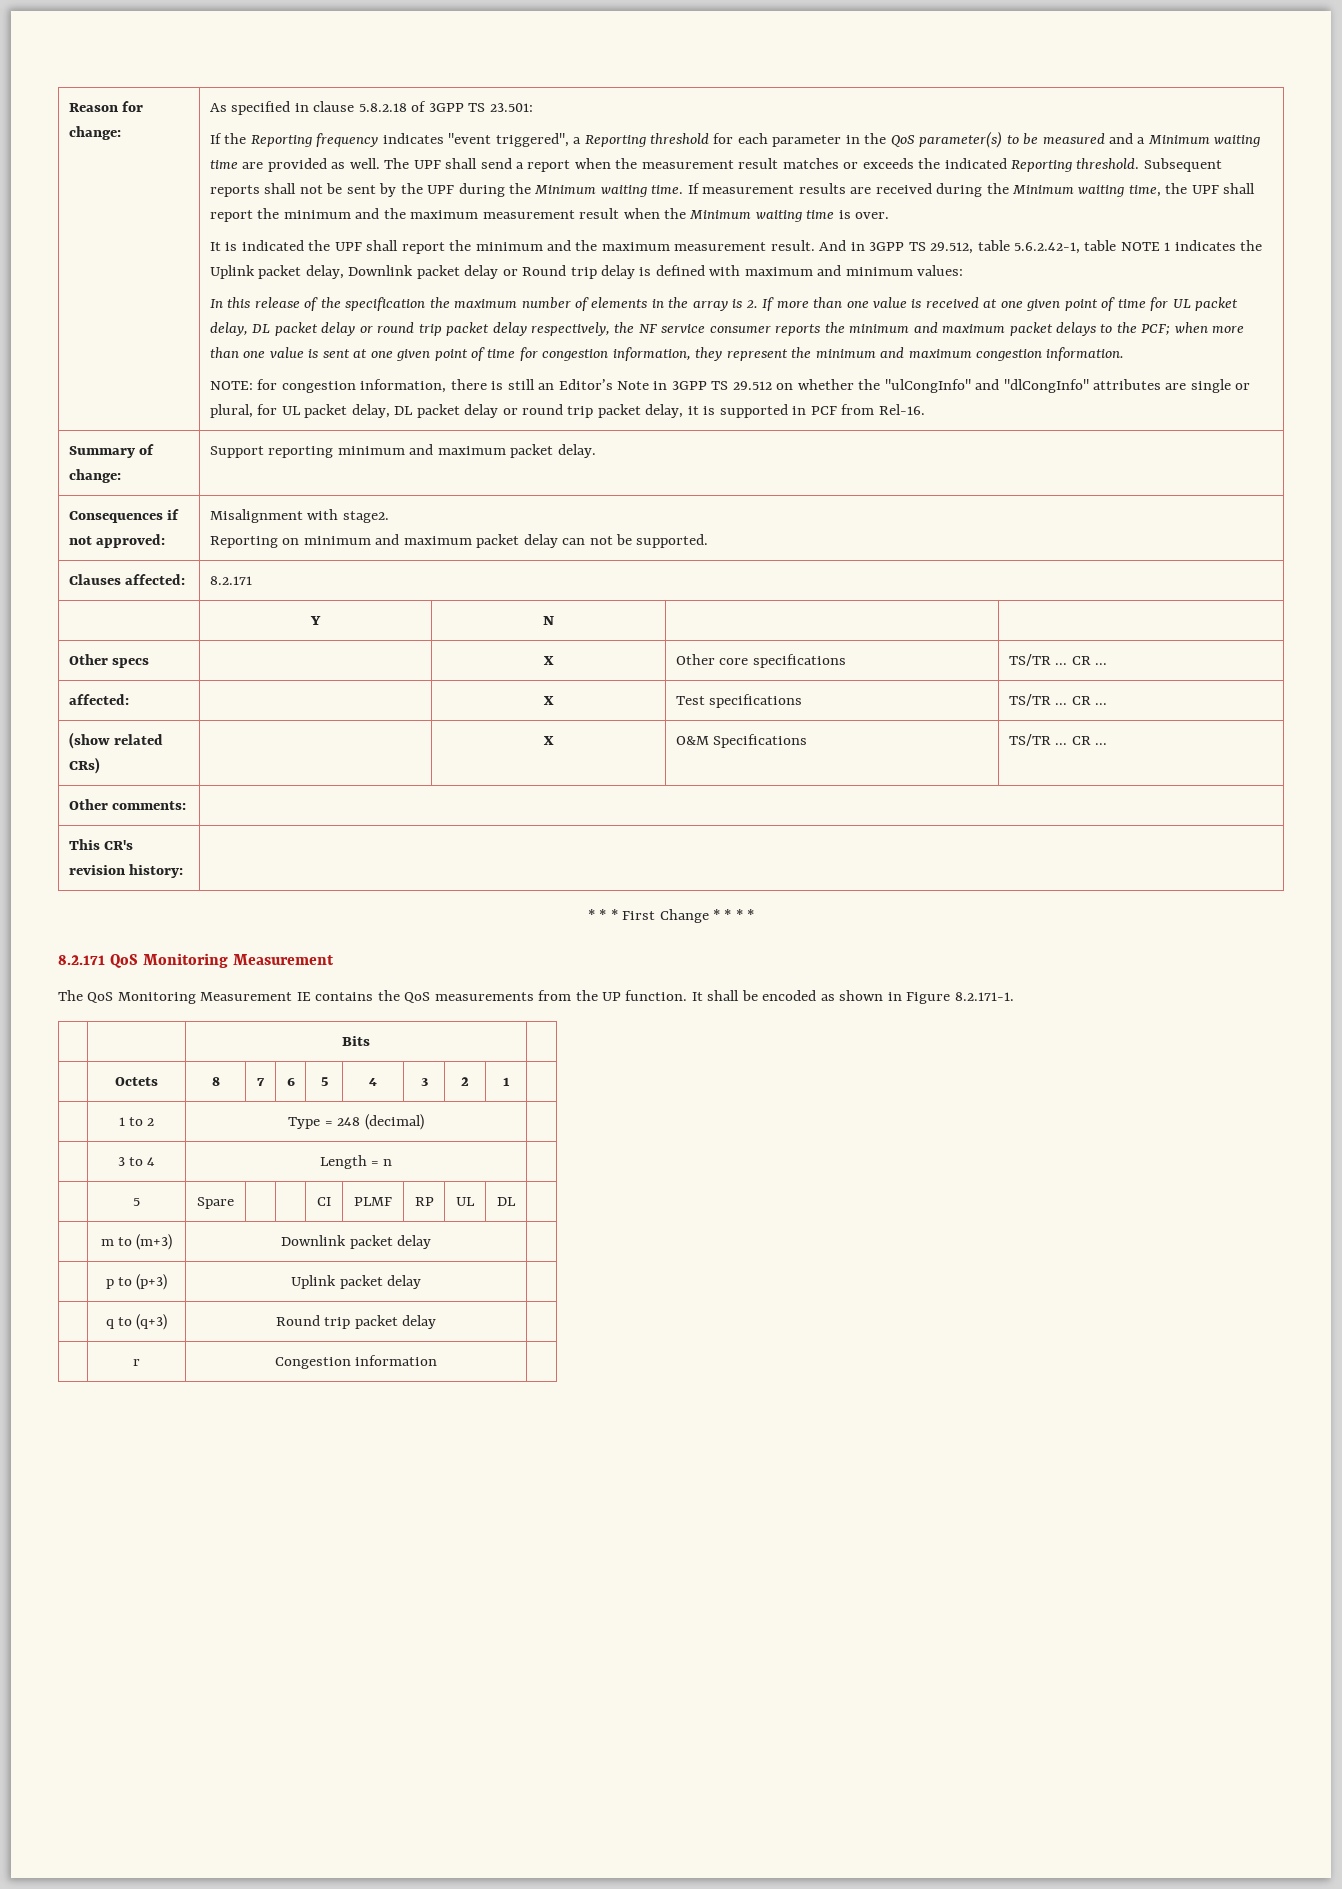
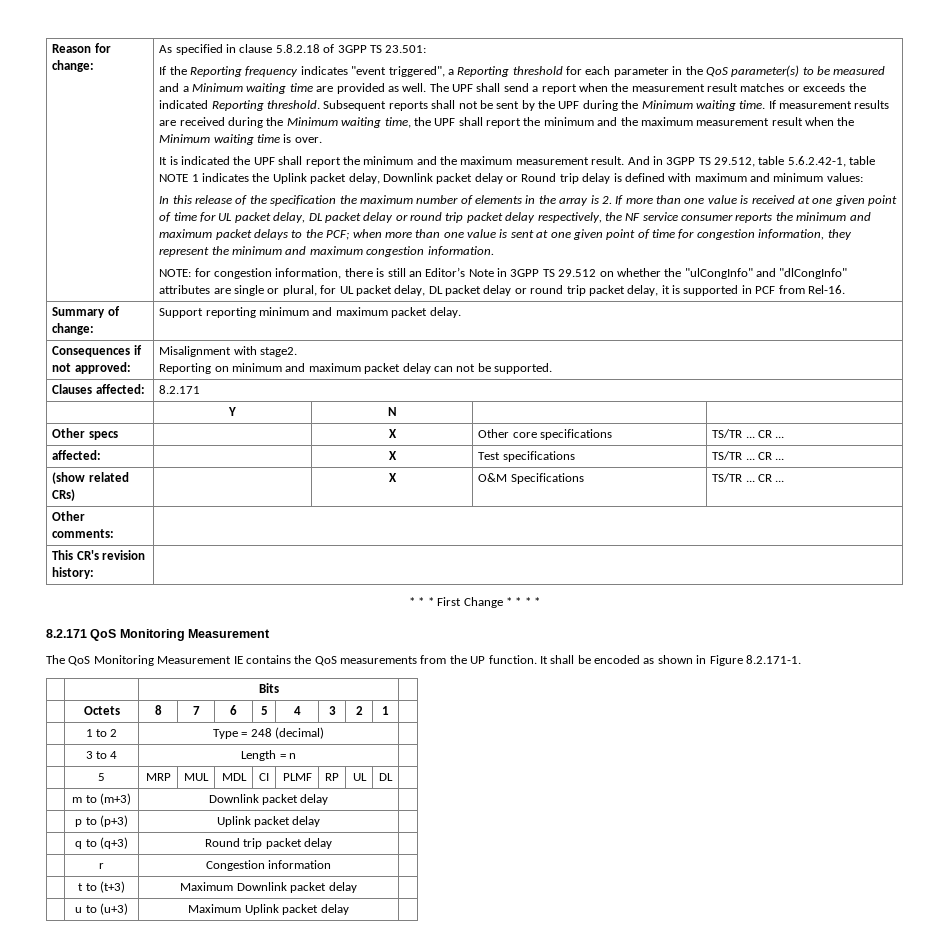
- | 5 | Spare | | | CI | PLMF | RP | UL | DL |
+ | 5 | MRP | MUL | MDL | CI | PLMF | RP | UL | DL |
+ | t to (t+3) | Maximum Downlink packet delay |
+ | u to (u+3) | Maximum Uplink packet delay |

